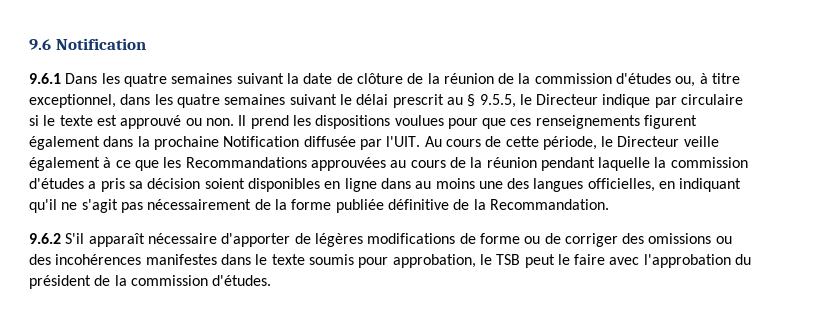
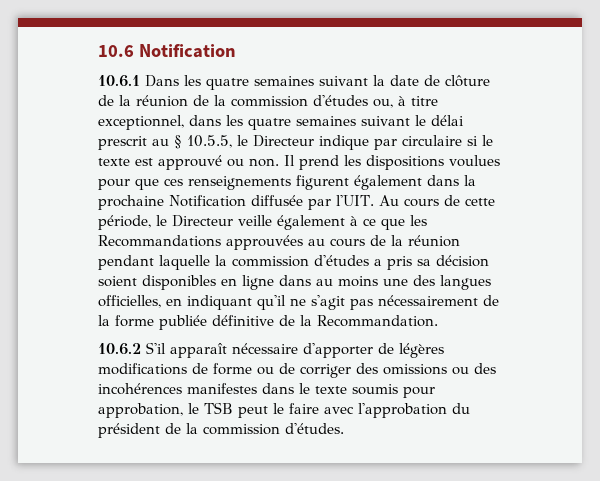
- 9.6 Notification
+ 10.6 Notification
- 9.6.1 Dans les quatre semaines suivant la date de clôture de la réunion de la commission d'études ou, à titre exceptionnel, dans les quatre semaines suivant le délai prescrit au § 9.5.5, le Directeur indique par circulaire si le texte est approuvé ou non.
+ 10.6.1 Dans les quatre semaines suivant la date de clôture de la réunion de la commission d'études ou, à titre exceptionnel, dans les quatre semaines suivant le délai prescrit au § 10.5.5, le Directeur indique par circulaire si le texte est approuvé ou non.
- 9.6.2 S'il apparaît nécessaire d'apporter de légères modifications de forme ou de corriger des omissions ou des incohérences manifestes dans le texte soumis pour approbation, le TSB peut le faire avec l'approbation du président de la commission d'études.
+ 10.6.2 S'il apparaît nécessaire d'apporter de légères modifications de forme ou de corriger des omissions ou des incohérences manifestes dans le texte soumis pour approbation, le TSB peut le faire avec l'approbation du président de la commission d'études.

